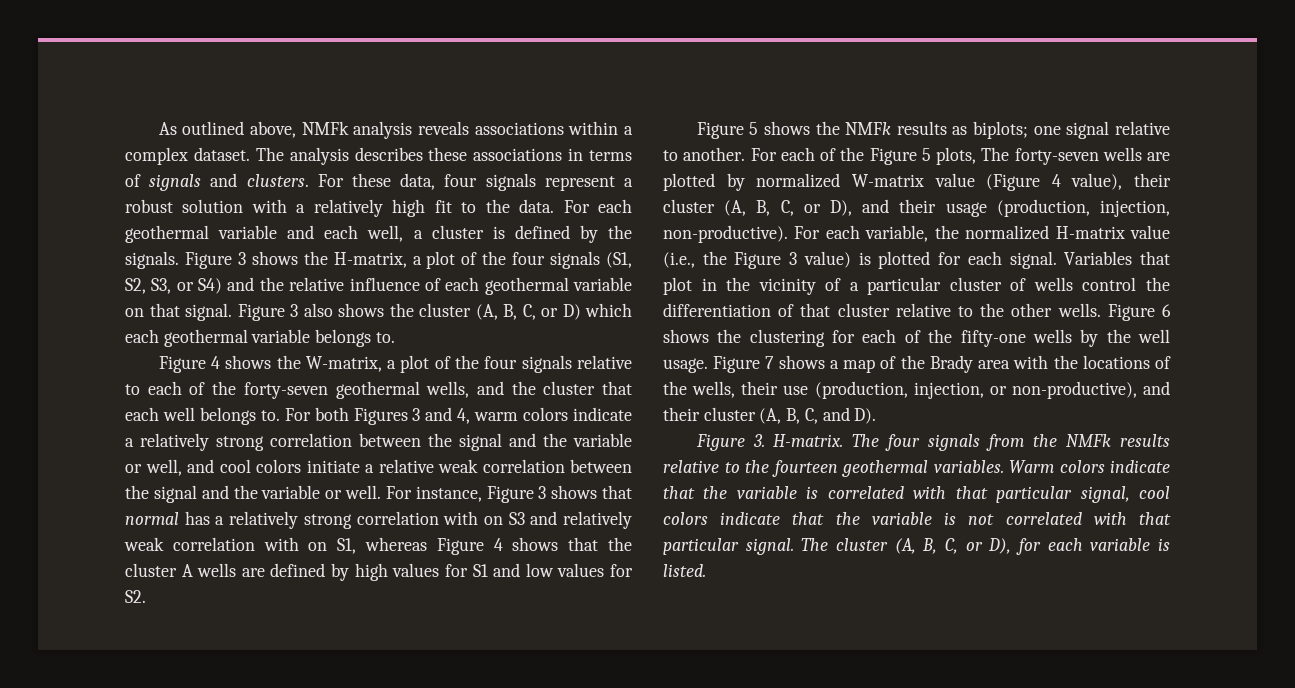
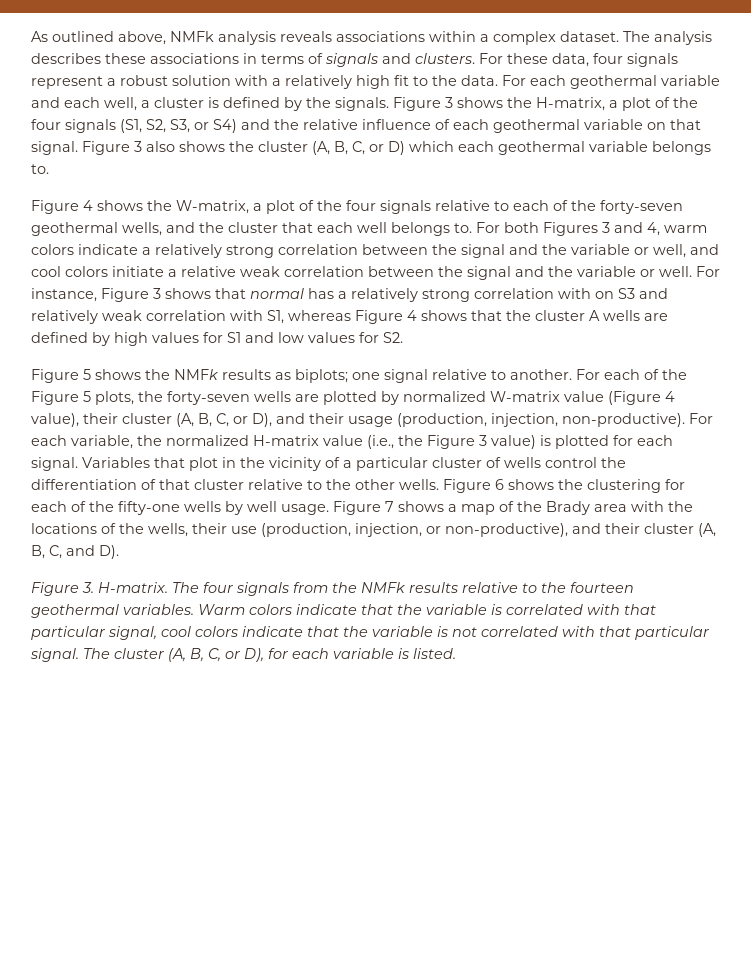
- For instance, Figure 3 shows that normal has a relatively strong correlation with on S3 and relatively weak correlation with on S1, whereas Figure 4 shows that the cluster A wells are defined by high values for S1 and low values for S2.
+ For instance, Figure 3 shows that normal has a relatively strong correlation with on S3 and relatively weak correlation with S1, whereas Figure 4 shows that the cluster A wells are defined by high values for S1 and low values for S2.
- For each of the Figure 5 plots, The forty-seven wells are plotted by normalized W-matrix value (Figure 4 value), their cluster (A, B, C, or D), and their usage (production, injection, non-productive).
+ For each of the Figure 5 plots, the forty-seven wells are plotted by normalized W-matrix value (Figure 4 value), their cluster (A, B, C, or D), and their usage (production, injection, non-productive).
- Figure 6 shows the clustering for each of the fifty-one wells by the well usage.
+ Figure 6 shows the clustering for each of the fifty-one wells by well usage.

